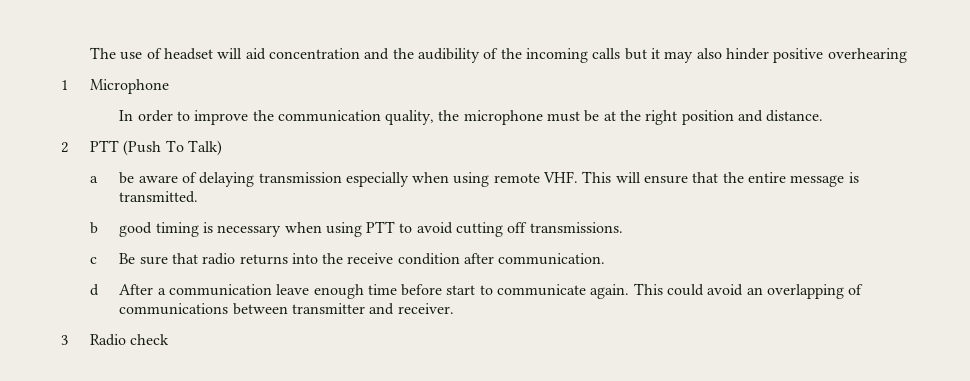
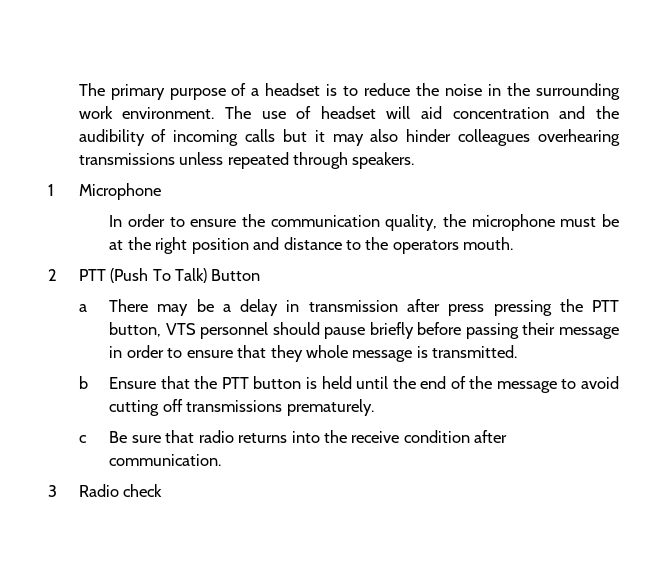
- The use of headset will aid concentration and the audibility of the incoming calls but it may also hinder positive overhearing
+ The primary purpose of a headset is to reduce the noise in the surrounding work environment. The use of headset will aid concentration and the audibility of incoming calls but it may also hinder colleagues overhearing transmissions unless repeated through speakers.
- In order to improve the communication quality, the microphone must be at the right position and distance.
+ In order to ensure the communication quality, the microphone must be at the right position and distance to the operators mouth.
- 2 PTT (Push To Talk)
- a be aware of delaying transmission especially when using remote VHF. This will ensure that the entire message is transmitted.
- b good timing is necessary when using PTT to avoid cutting off transmissions.
+ 2 PTT (Push To Talk) Button
+ a There may be a delay in transmission after press pressing the PTT button, VTS personnel should pause briefly before passing their message in order to ensure that they whole message is transmitted.
+ b Ensure that the PTT button is held until the end of the message to avoid cutting off transmissions prematurely.
- d After a communication leave enough time before start to communicate again. This could avoid an overlapping of communications between transmitter and receiver.

